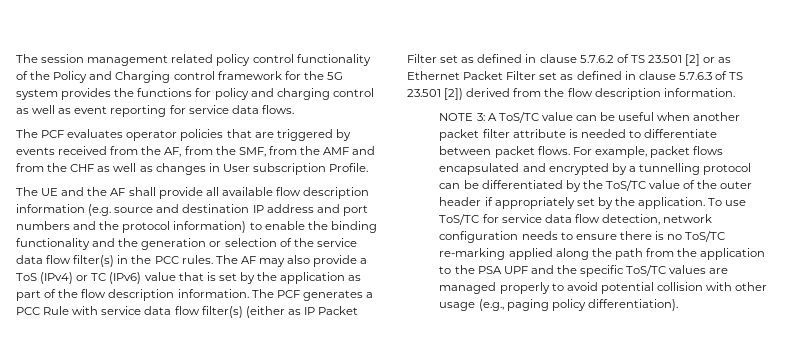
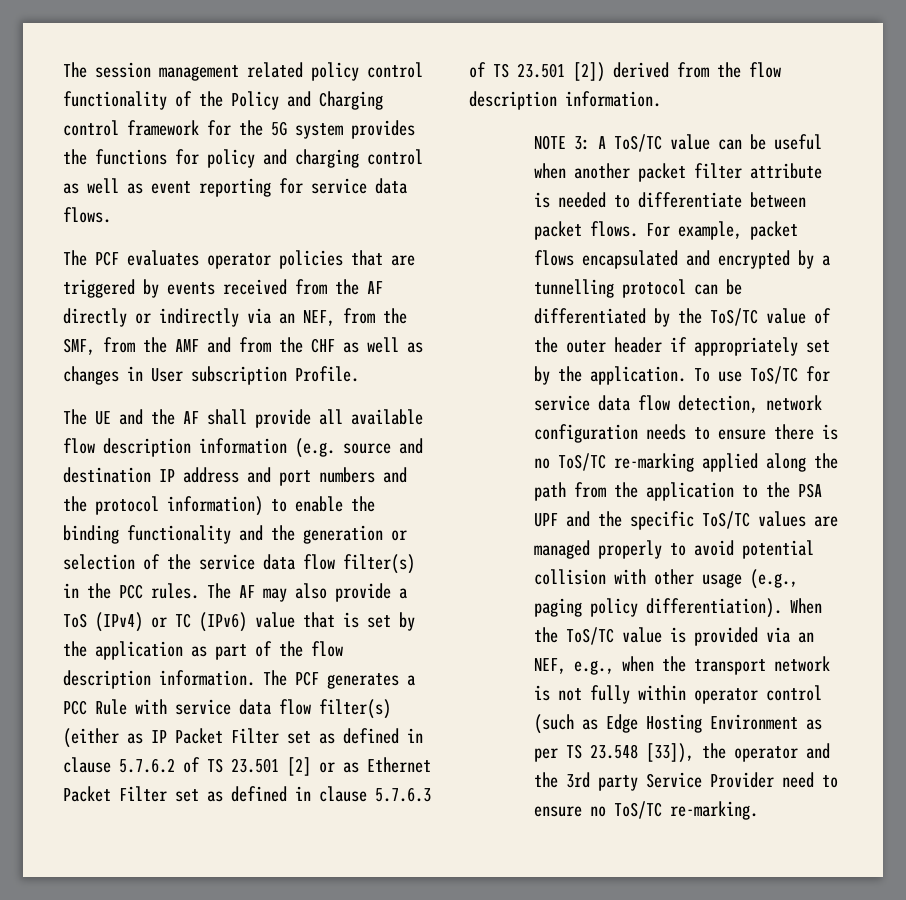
- The PCF evaluates operator policies that are triggered by events received from the AF, from the SMF, from the AMF and from the CHF as well as changes in User subscription Profile.
+ The PCF evaluates operator policies that are triggered by events received from the AF directly or indirectly via an NEF, from the SMF, from the AMF and from the CHF as well as changes in User subscription Profile.
+ When the ToS/TC value is provided via an NEF, e.g., when the transport network is not fully within operator control (such as Edge Hosting Environment as per TS 23.548 [33]), the operator and the 3rd party Service Provider need to ensure no ToS/TC re-marking.

